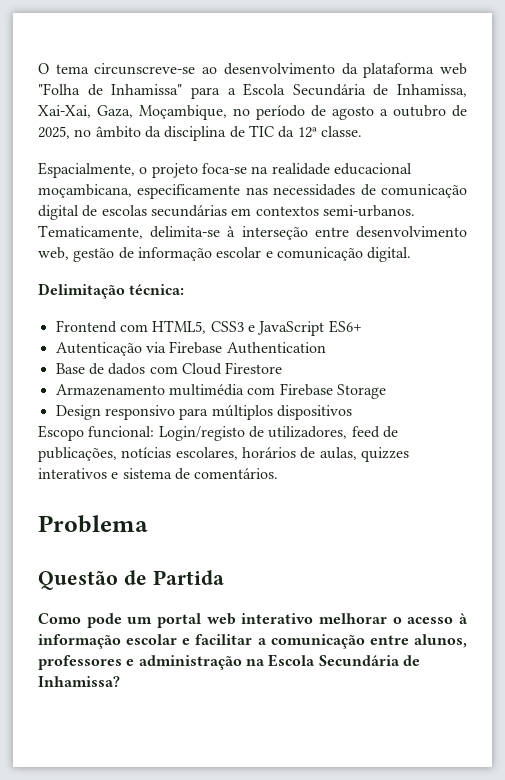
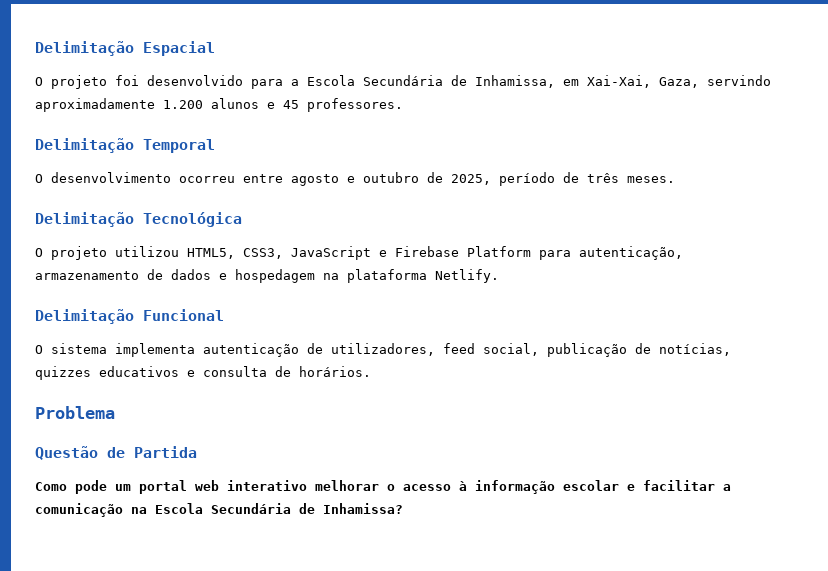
- O tema circunscreve-se ao desenvolvimento da plataforma web "Folha de Inhamissa" para a Escola Secundária de Inhamissa, Xai-Xai, Gaza, Moçambique, no período de agosto a outubro de 2025, no âmbito da disciplina de TIC da 12ª classe.
- Espacialmente, o projeto foca-se na realidade educacional moçambicana, especificamente nas necessidades de comunicação digital de escolas secundárias em contextos semi-urbanos. Tematicamente, delimita-se à interseção entre desenvolvimento web, gestão de informação escolar e comunicação digital.
- Delimitação técnica:
- Frontend com HTML5, CSS3 e JavaScript ES6+
- Autenticação via Firebase Authentication
- Base de dados com Cloud Firestore
- Armazenamento multimédia com Firebase Storage
- Design responsivo para múltiplos dispositivos
- Escopo funcional: Login/registo de utilizadores, feed de publicações, notícias escolares, horários de aulas, quizzes interativos e sistema de comentários.
+ Delimitação Espacial
+ O projeto foi desenvolvido para a Escola Secundária de Inhamissa, em Xai-Xai, Gaza, servindo aproximadamente 1.200 alunos e 45 professores.
+ Delimitação Temporal
+ O desenvolvimento ocorreu entre agosto e outubro de 2025, período de três meses.
+ Delimitação Tecnológica
+ O projeto utilizou HTML5, CSS3, JavaScript e Firebase Platform para autenticação, armazenamento de dados e hospedagem na plataforma Netlify.
+ Delimitação Funcional
+ O sistema implementa autenticação de utilizadores, feed social, publicação de notícias, quizzes educativos e consulta de horários.
- Como pode um portal web interativo melhorar o acesso à informação escolar e facilitar a comunicação entre alunos, professores e administração na Escola Secundária de Inhamissa?
+ Como pode um portal web interativo melhorar o acesso à informação escolar e facilitar a comunicação na Escola Secundária de Inhamissa?

